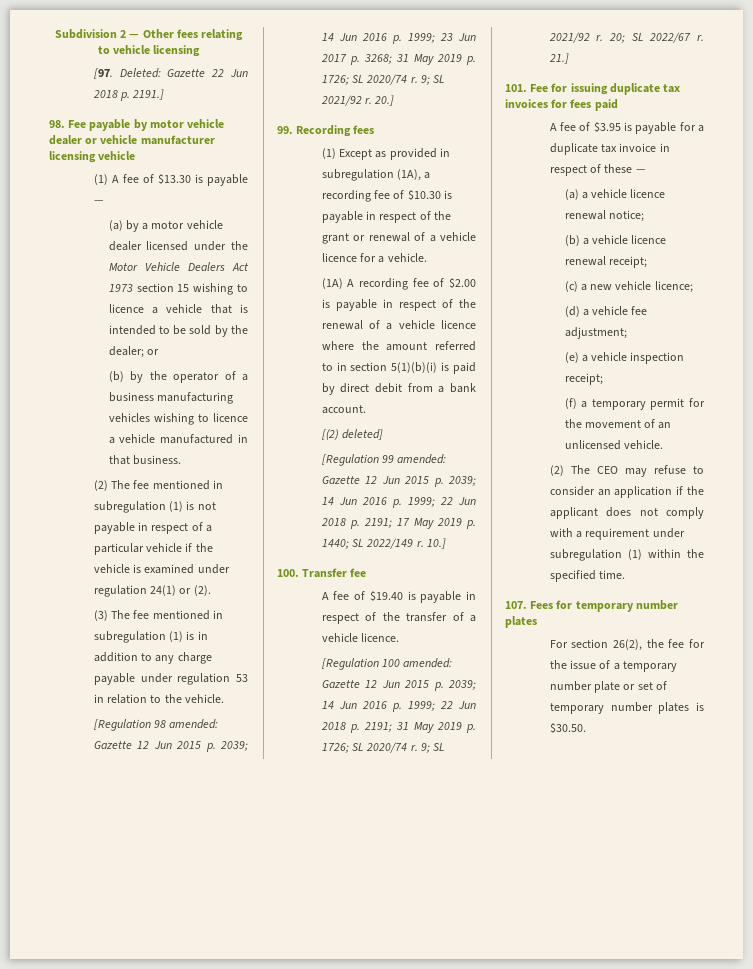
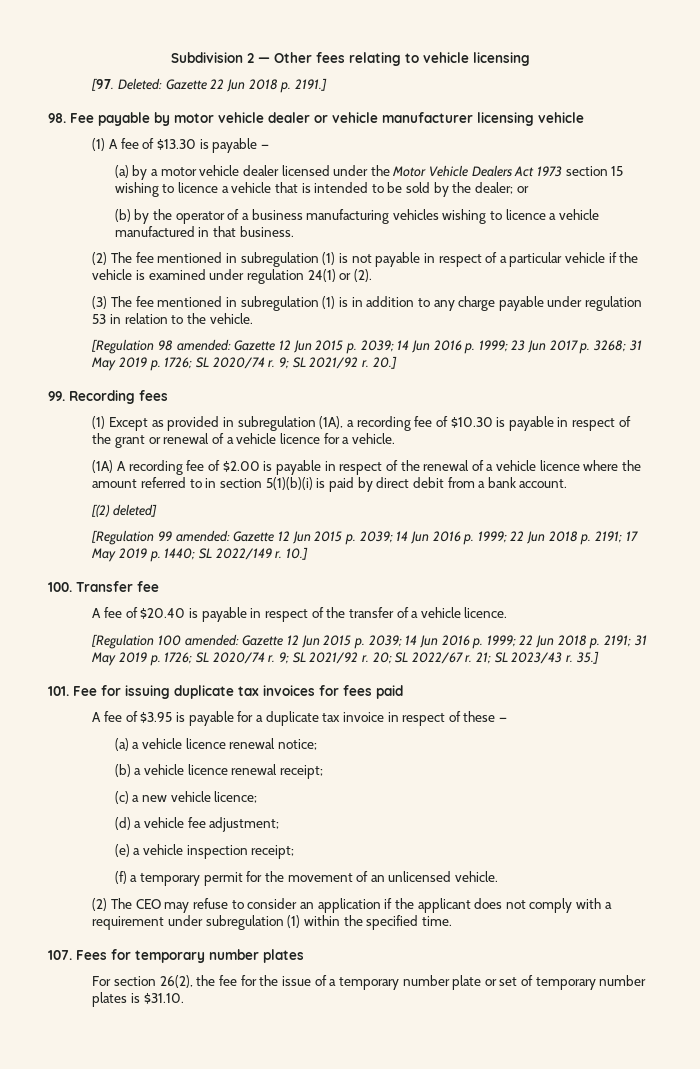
- A fee of $19.40 is payable in respect of the transfer of a vehicle licence.
+ A fee of $20.40 is payable in respect of the transfer of a vehicle licence.
- 21.]
+ 21; SL 2023/43 r. 35.]
- For section 26(2), the fee for the issue of a temporary number plate or set of temporary number plates is $30.50.
+ For section 26(2), the fee for the issue of a temporary number plate or set of temporary number plates is $31.10.

